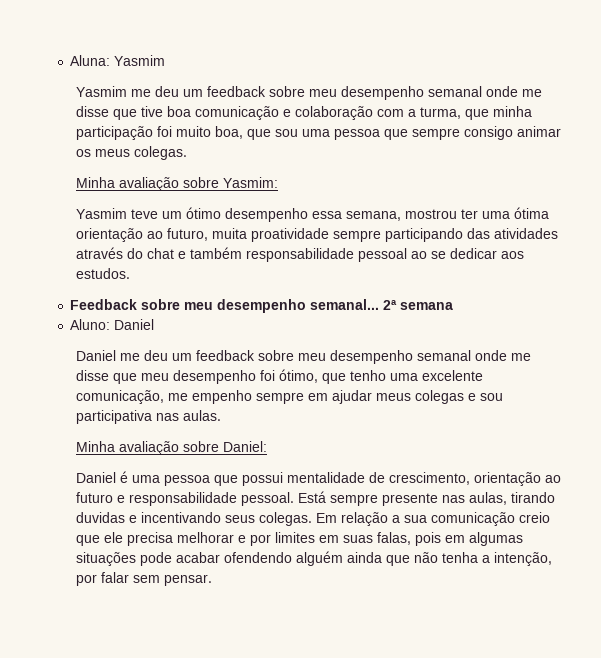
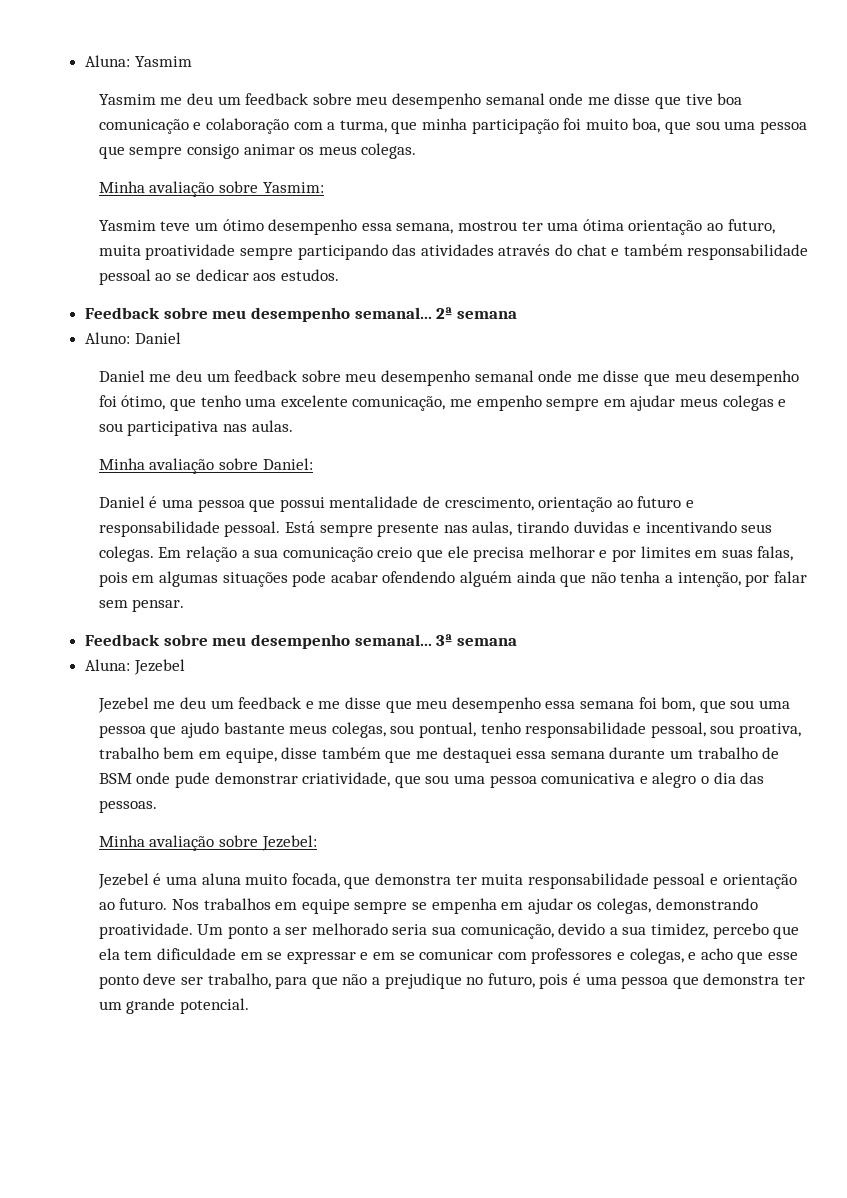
+ Feedback sobre meu desempenho semanal... 3ª semana
+ Aluna: Jezebel
+ Jezebel me deu um feedback e me disse que meu desempenho essa semana foi bom, que sou uma pessoa que ajudo bastante meus colegas, sou pontual, tenho responsabilidade pessoal, sou proativa, trabalho bem em equipe, disse também que me destaquei essa semana durante um trabalho de BSM onde pude demonstrar criatividade, que sou uma pessoa comunicativa e alegro o dia das pessoas.
+ Minha avaliação sobre Jezebel:
+ Jezebel é uma aluna muito focada, que demonstra ter muita responsabilidade pessoal e orientação ao futuro. Nos trabalhos em equipe sempre se empenha em ajudar os colegas, demonstrando proatividade. Um ponto a ser melhorado seria sua comunicação, devido a sua timidez, percebo que ela tem dificuldade em se expressar e em se comunicar com professores e colegas, e acho que esse ponto deve ser trabalho, para que não a prejudique no futuro, pois é uma pessoa que demonstra ter um grande potencial.

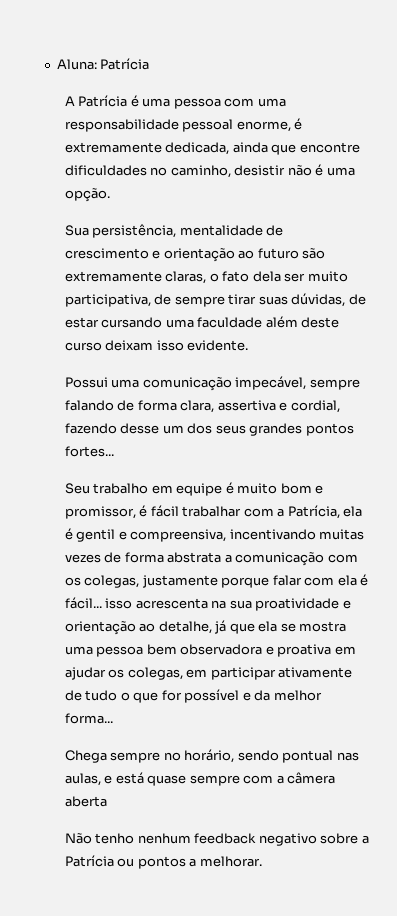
- Aluna: Yasmim
- Yasmim me deu um feedback sobre meu desempenho semanal onde me disse que tive boa comunicação e colaboração com a turma, que minha participação foi muito boa, que sou uma pessoa que sempre consigo animar os meus colegas.
- Minha avaliação sobre Yasmim:
- Yasmim teve um ótimo desempenho essa semana, mostrou ter uma ótima orientação ao futuro, muita proatividade sempre participando das atividades através do chat e também responsabilidade pessoal ao se dedicar aos estudos.
- Feedback sobre meu desempenho semanal... 2ª semana
- Aluno: Daniel
- Daniel me deu um feedback sobre meu desempenho semanal onde me disse que meu desempenho foi ótimo, que tenho uma excelente comunicação, me empenho sempre em ajudar meus colegas e sou participativa nas aulas.
- Minha avaliação sobre Daniel:
- Daniel é uma pessoa que possui mentalidade de crescimento, orientação ao futuro e responsabilidade pessoal. Está sempre presente nas aulas, tirando duvidas e incentivando seus colegas. Em relação a sua comunicação creio que ele precisa melhorar e por limites em suas falas, pois em algumas situações pode acabar ofendendo alguém ainda que não tenha a intenção, por falar sem pensar.
- Feedback sobre meu desempenho semanal... 3ª semana
- Aluna: Jezebel
- Jezebel me deu um feedback e me disse que meu desempenho essa semana foi bom, que sou uma pessoa que ajudo bastante meus colegas, sou pontual, tenho responsabilidade pessoal, sou proativa, trabalho bem em equipe, disse também que me destaquei essa semana durante um trabalho de BSM onde pude demonstrar criatividade, que sou uma pessoa comunicativa e alegro o dia das pessoas.
- Minha avaliação sobre Jezebel:
- Jezebel é uma aluna muito focada, que demonstra ter muita responsabilidade pessoal e orientação ao futuro. Nos trabalhos em equipe sempre se empenha em ajudar os colegas, demonstrando proatividade. Um ponto a ser melhorado seria sua comunicação, devido a sua timidez, percebo que ela tem dificuldade em se expressar e em se comunicar com professores e colegas, e acho que esse ponto deve ser trabalho, para que não a prejudique no futuro, pois é uma pessoa que demonstra ter um grande potencial.
+ Aluna: Patrícia
+ A Patrícia é uma pessoa com uma responsabilidade pessoal enorme, é extremamente dedicada, ainda que encontre dificuldades no caminho, desistir não é uma opção.
+ Sua persistência, mentalidade de crescimento e orientação ao futuro são extremamente claras, o fato dela ser muito participativa, de sempre tirar suas dúvidas, de estar cursando uma faculdade além deste curso deixam isso evidente.
+ Possui uma comunicação impecável, sempre falando de forma clara, assertiva e cordial, fazendo desse um dos seus grandes pontos fortes...
+ Seu trabalho em equipe é muito bom e promissor, é fácil trabalhar com a Patrícia, ela é gentil e compreensiva, incentivando muitas vezes de forma abstrata a comunicação com os colegas, justamente porque falar com ela é fácil... isso acrescenta na sua proatividade e orientação ao detalhe, já que ela se mostra uma pessoa bem observadora e proativa em ajudar os colegas, em participar ativamente de tudo o que for possível e da melhor forma...
+ Chega sempre no horário, sendo pontual nas aulas, e está quase sempre com a câmera aberta
+ Não tenho nenhum feedback negativo sobre a Patrícia ou pontos a melhorar.

